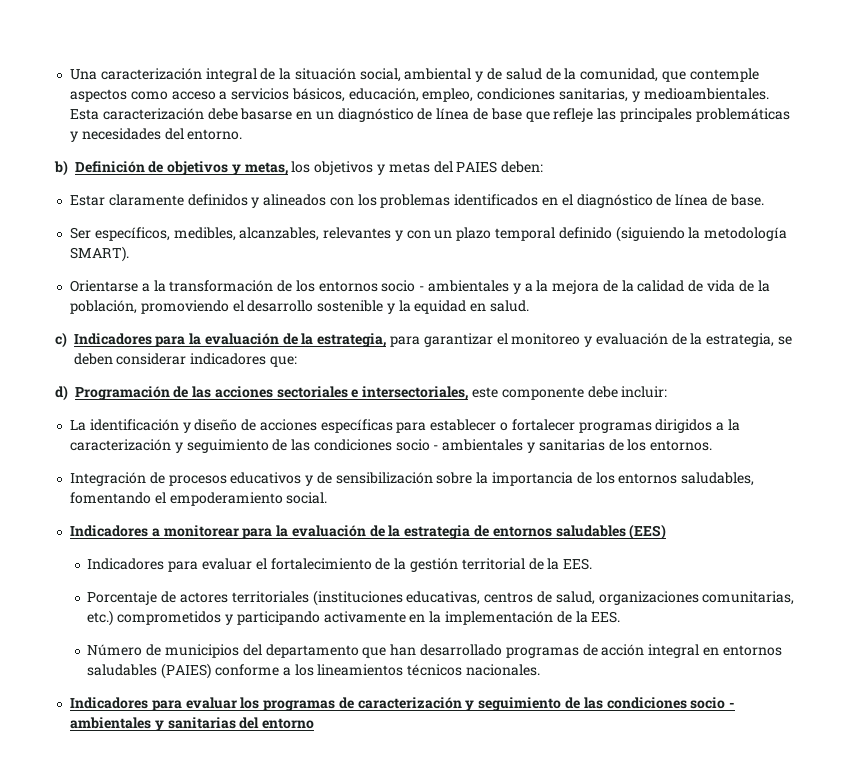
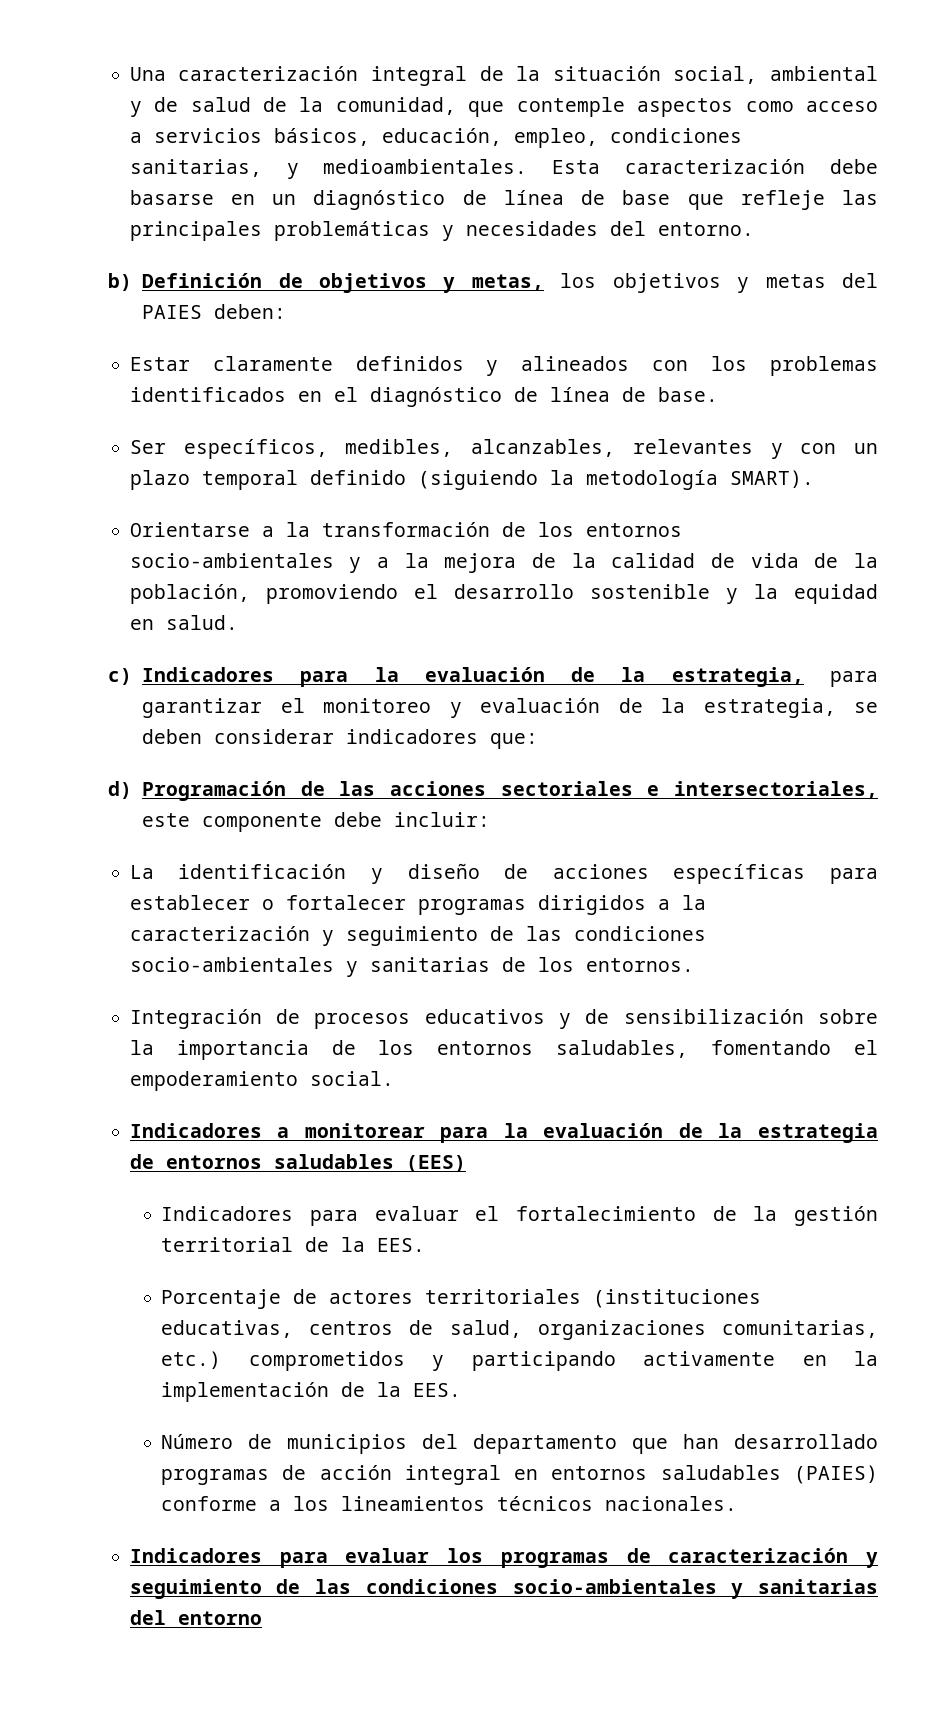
- Orientarse a la transformación de los entornos socio - ambientales y a la mejora de la calidad de vida de la población, promoviendo el desarrollo sostenible y la equidad en salud.
+ Orientarse a la transformación de los entornos socio-ambientales y a la mejora de la calidad de vida de la población, promoviendo el desarrollo sostenible y la equidad en salud.
- La identificación y diseño de acciones específicas para establecer o fortalecer programas dirigidos a la caracterización y seguimiento de las condiciones socio - ambientales y sanitarias de los entornos.
+ La identificación y diseño de acciones específicas para establecer o fortalecer programas dirigidos a la caracterización y seguimiento de las condiciones socio-ambientales y sanitarias de los entornos.
- Indicadores para evaluar los programas de caracterización y seguimiento de las condiciones socio - ambientales y sanitarias del entorno
+ Indicadores para evaluar los programas de caracterización y seguimiento de las condiciones socio-ambientales y sanitarias del entorno

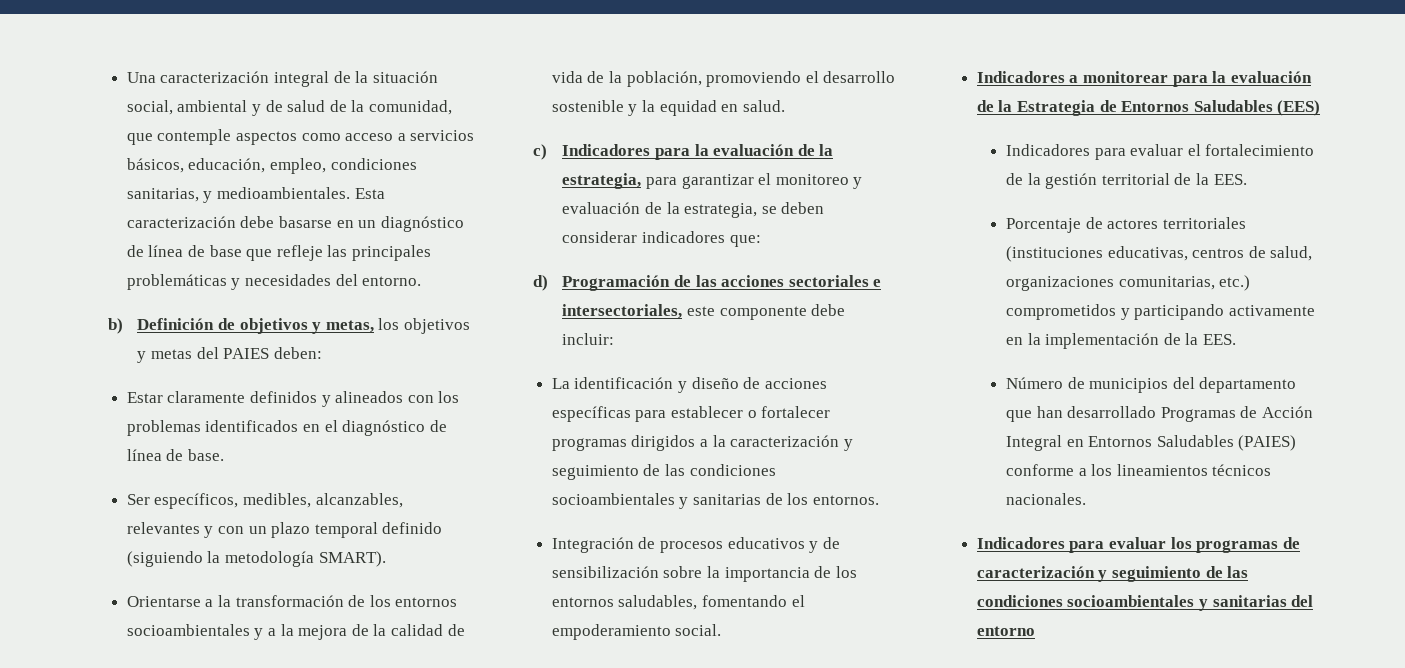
- Orientarse a la transformación de los entornos socio-ambientales y a la mejora de la calidad de vida de la población, promoviendo el desarrollo sostenible y la equidad en salud.
+ Orientarse a la transformación de los entornos socioambientales y a la mejora de la calidad de vida de la población, promoviendo el desarrollo sostenible y la equidad en salud.
- La identificación y diseño de acciones específicas para establecer o fortalecer programas dirigidos a la caracterización y seguimiento de las condiciones socio-ambientales y sanitarias de los entornos.
+ La identificación y diseño de acciones específicas para establecer o fortalecer programas dirigidos a la caracterización y seguimiento de las condiciones socioambientales y sanitarias de los entornos.
- Indicadores a monitorear para la evaluación de la estrategia de entornos saludables (EES)
+ Indicadores a monitorear para la evaluación de la Estrategia de Entornos Saludables (EES)
- Número de municipios del departamento que han desarrollado programas de acción integral en entornos saludables (PAIES) conforme a los lineamientos técnicos nacionales.
+ Número de municipios del departamento que han desarrollado Programas de Acción Integral en Entornos Saludables (PAIES) conforme a los lineamientos técnicos nacionales.
- Indicadores para evaluar los programas de caracterización y seguimiento de las condiciones socio-ambientales y sanitarias del entorno
+ Indicadores para evaluar los programas de caracterización y seguimiento de las condiciones socioambientales y sanitarias del entorno

